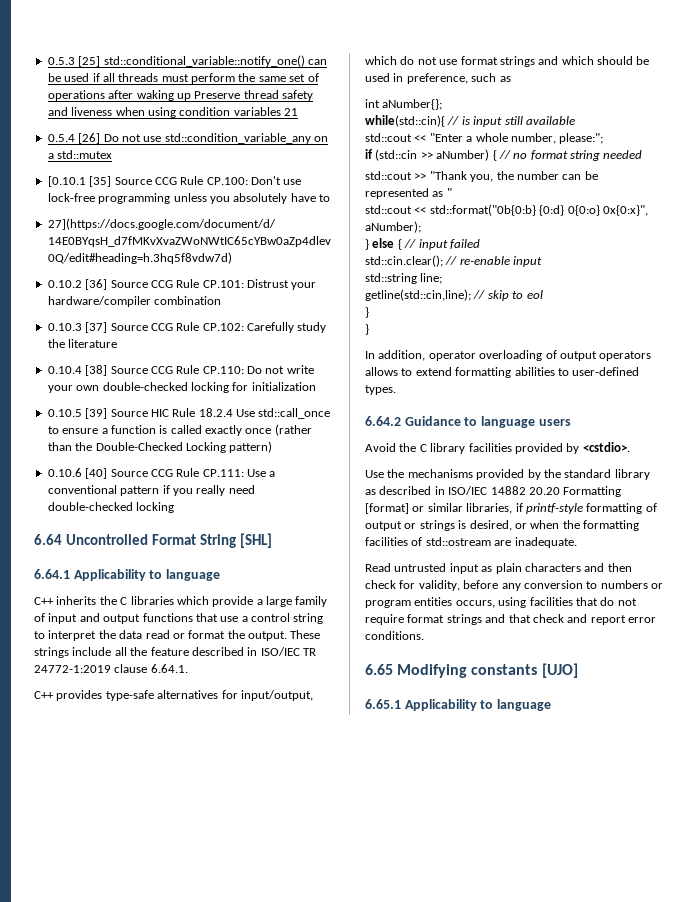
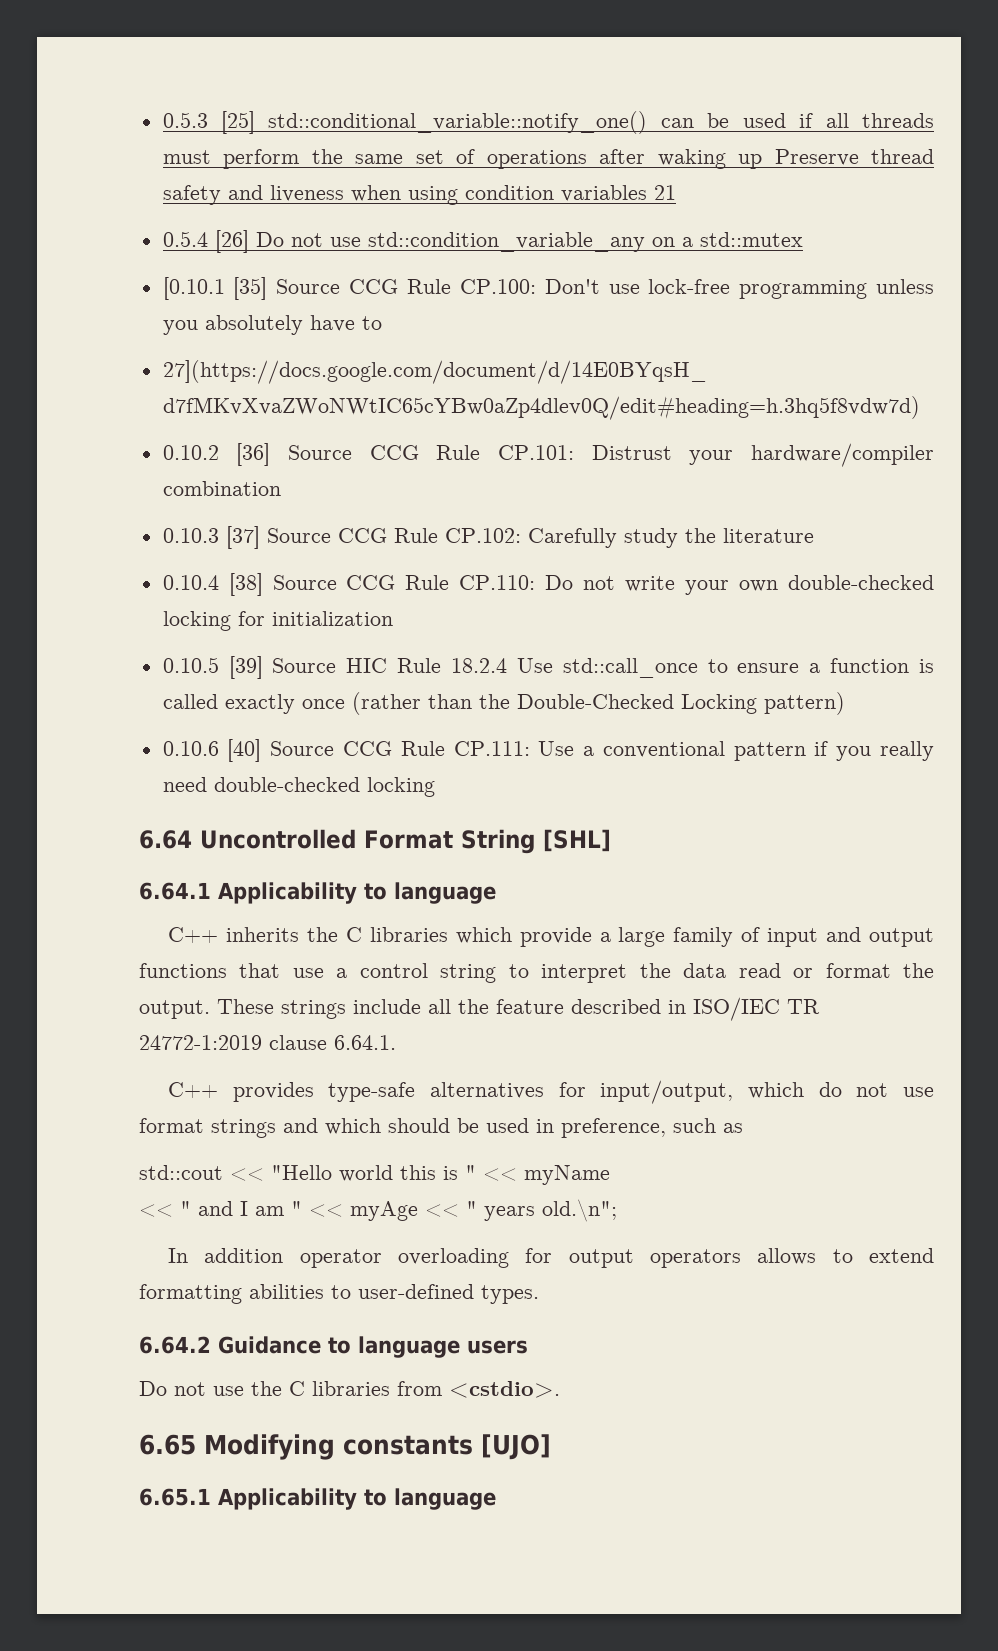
- int aNumber{};
- while(std::cin){ // is input still available
- std::cout << "Enter a whole number, please:";
- if (std::cin >> aNumber) { // no format string needed
- std::cout >> "Thank you, the number can be represented as "
- std::cout << std::format("0b{0:b} {0:d} 0{0:o} 0x{0:x}", aNumber);
- } else { // input failed
- std::cin.clear(); // re-enable input
- std::string line;
- getline(std::cin,line); // skip to eol
- }
- }
+ std::cout << "Hello world this is " << myName
+ << " and I am " << myAge << " years old.\n";
- In addition, operator overloading of output operators allows to extend formatting abilities to user-defined types.
+ In addition operator overloading for output operators allows to extend formatting abilities to user-defined types.
- Avoid the C library facilities provided by <cstdio>.
- Use the mechanisms provided by the standard library as described in ISO/IEC 14882 20.20 Formatting [format] or similar libraries, if printf-style formatting of output or strings is desired, or when the formatting facilities of std::ostream are inadequate.
- Read untrusted input as plain characters and then check for validity, before any conversion to numbers or program entities occurs, using facilities that do not require format strings and that check and report error conditions.
+ Do not use the C libraries from <cstdio>.

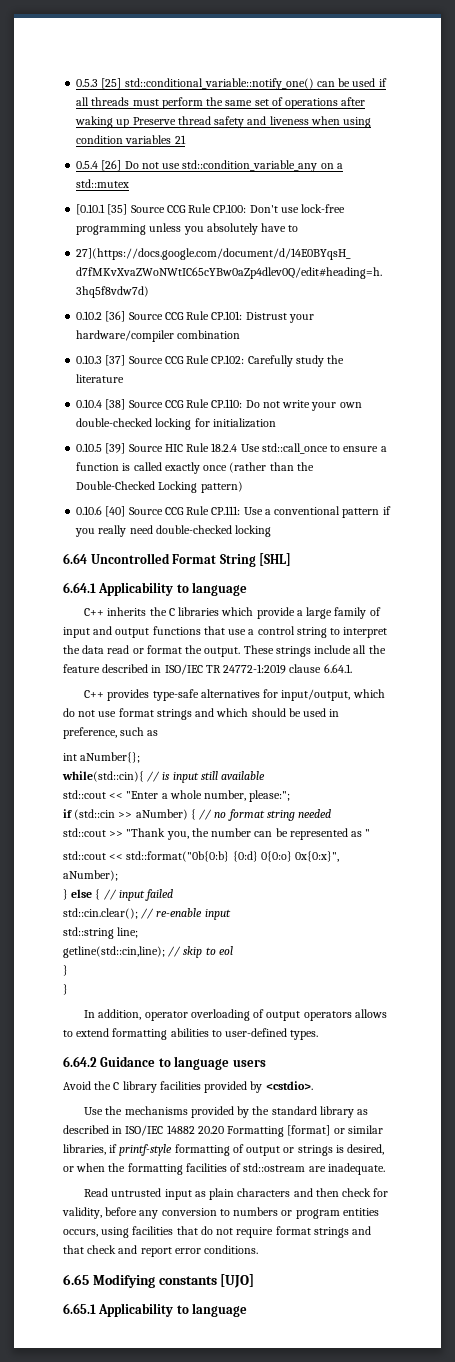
- std::cout << "Hello world this is " << myName
- << " and I am " << myAge << " years old.\n";
+ int aNumber{};
+ while(std::cin){ // is input still available
+ std::cout << "Enter a whole number, please:";
+ if (std::cin >> aNumber) { // no format string needed
+ std::cout >> "Thank you, the number can be represented as "
+ std::cout << std::format("0b{0:b} {0:d} 0{0:o} 0x{0:x}", aNumber);
+ } else { // input failed
+ std::cin.clear(); // re-enable input
+ std::string line;
+ getline(std::cin,line); // skip to eol
+ }
+ }
- In addition operator overloading for output operators allows to extend formatting abilities to user-defined types.
+ In addition, operator overloading of output operators allows to extend formatting abilities to user-defined types.
- Do not use the C libraries from <cstdio>.
+ Avoid the C library facilities provided by <cstdio>.
+ Use the mechanisms provided by the standard library as described in ISO/IEC 14882 20.20 Formatting [format] or similar libraries, if printf-style formatting of output or strings is desired, or when the formatting facilities of std::ostream are inadequate.
+ Read untrusted input as plain characters and then check for validity, before any conversion to numbers or program entities occurs, using facilities that do not require format strings and that check and report error conditions.

